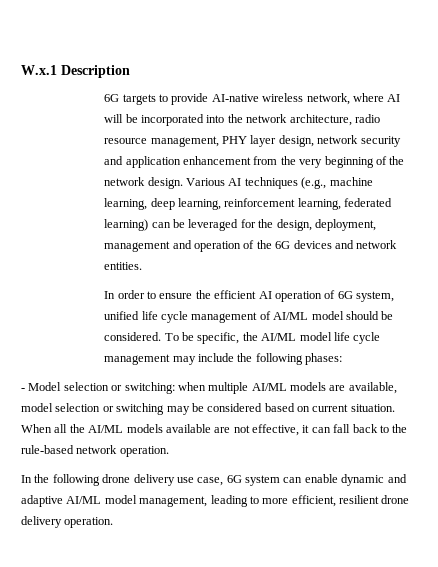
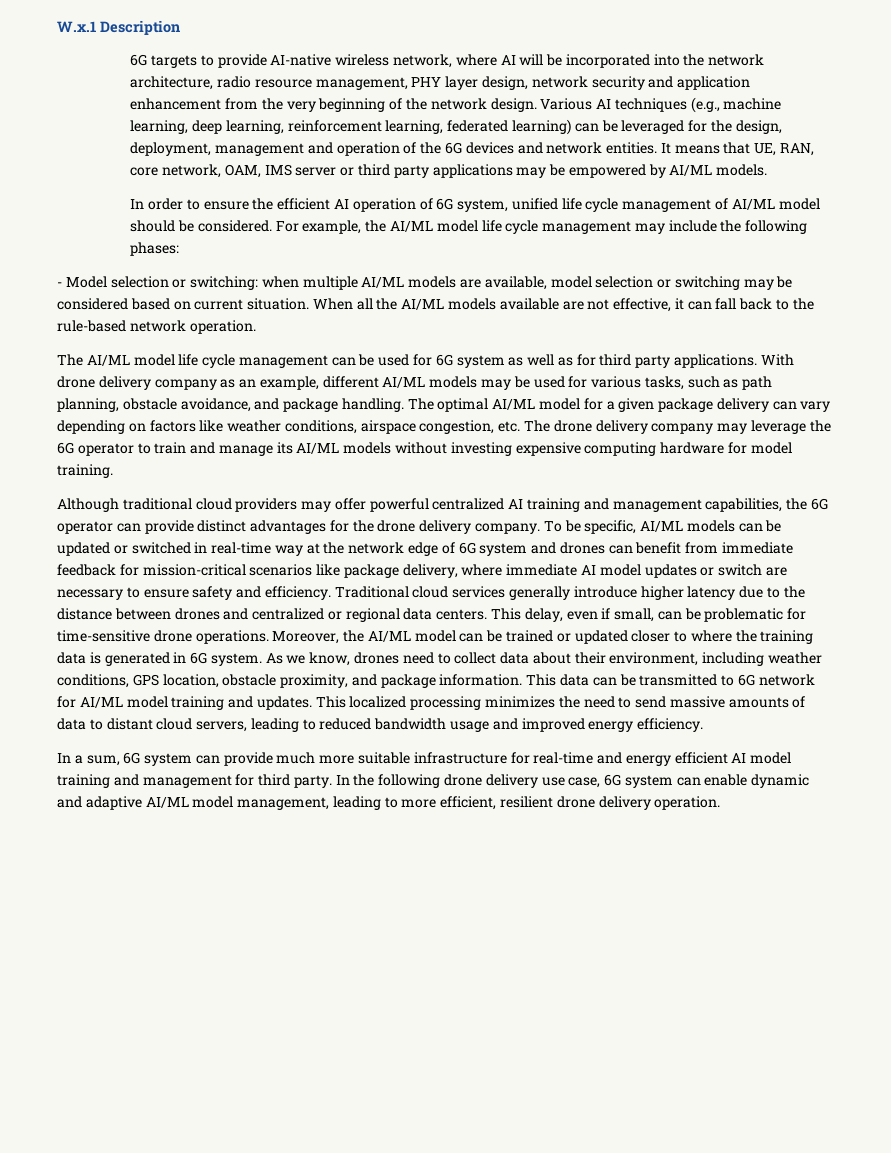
+ It means that UE, RAN, core network, OAM, IMS server or third party applications may be empowered by AI/ML models.
- To be specific, the AI/ML model life cycle management may include the following phases:
+ For example, the AI/ML model life cycle management may include the following phases:
+ The AI/ML model life cycle management can be used for 6G system as well as for third party applications. With drone delivery company as an example, different AI/ML models may be used for various tasks, such as path planning, obstacle avoidance, and package handling. The optimal AI/ML model for a given package delivery can vary depending on factors like weather conditions, airspace congestion, etc. The drone delivery company may leverage the 6G operator to train and manage its AI/ML models without investing expensive computing hardware for model training.
+ Although traditional cloud providers may offer powerful centralized AI training and management capabilities, the 6G operator can provide distinct advantages for the drone delivery company. To be specific, AI/ML models can be updated or switched in real-time way at the network edge of 6G system and drones can benefit from immediate feedback for mission-critical scenarios like package delivery, where immediate AI model updates or switch are necessary to ensure safety and efficiency. Traditional cloud services generally introduce higher latency due to the distance between drones and centralized or regional data centers. This delay, even if small, can be problematic for time-sensitive drone operations. Moreover, the AI/ML model can be trained or updated closer to where the training data is generated in 6G system. As we know, drones need to collect data about their environment, including weather conditions, GPS location, obstacle proximity, and package information. This data can be transmitted to 6G network for AI/ML model training and updates. This localized processing minimizes the need to send massive amounts of data to distant cloud servers, leading to reduced bandwidth usage and improved energy efficiency.
+ In a sum, 6G system can provide much more suitable infrastructure for real-time and energy efficient AI model training and management for third party.

